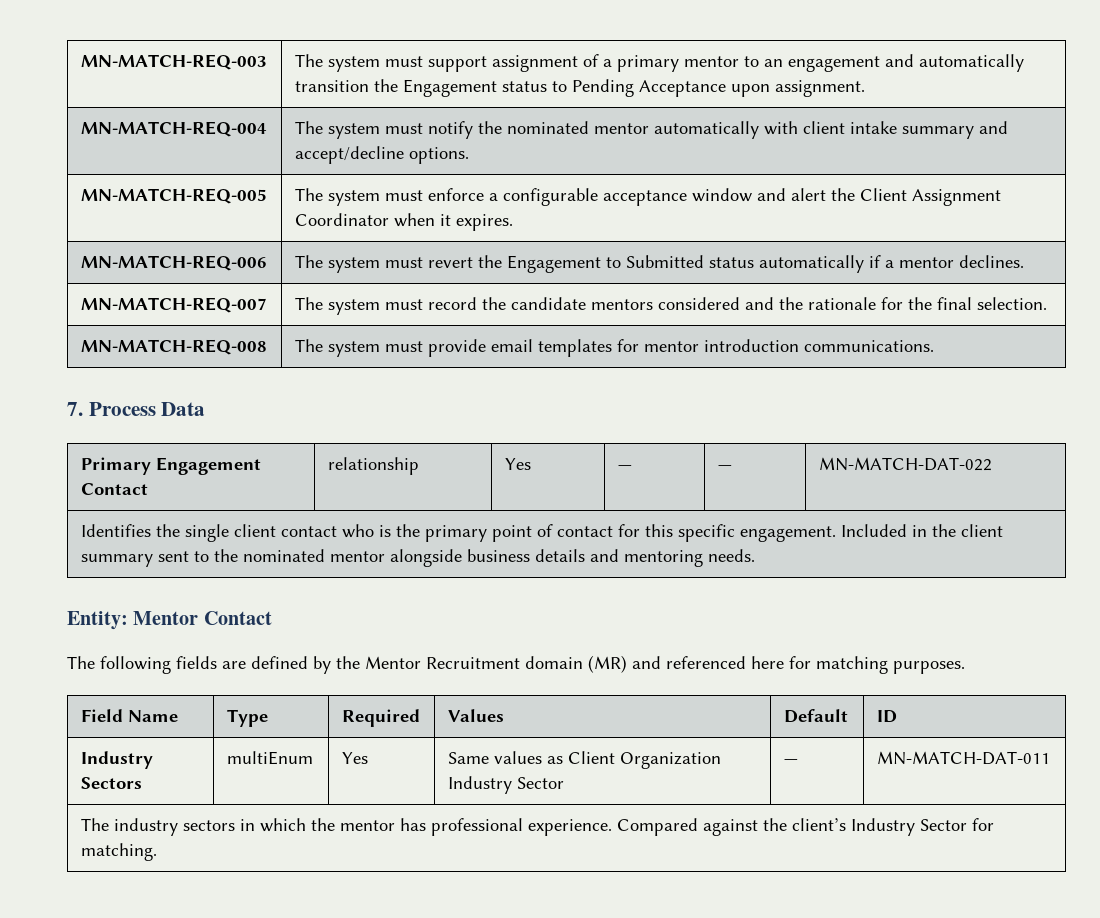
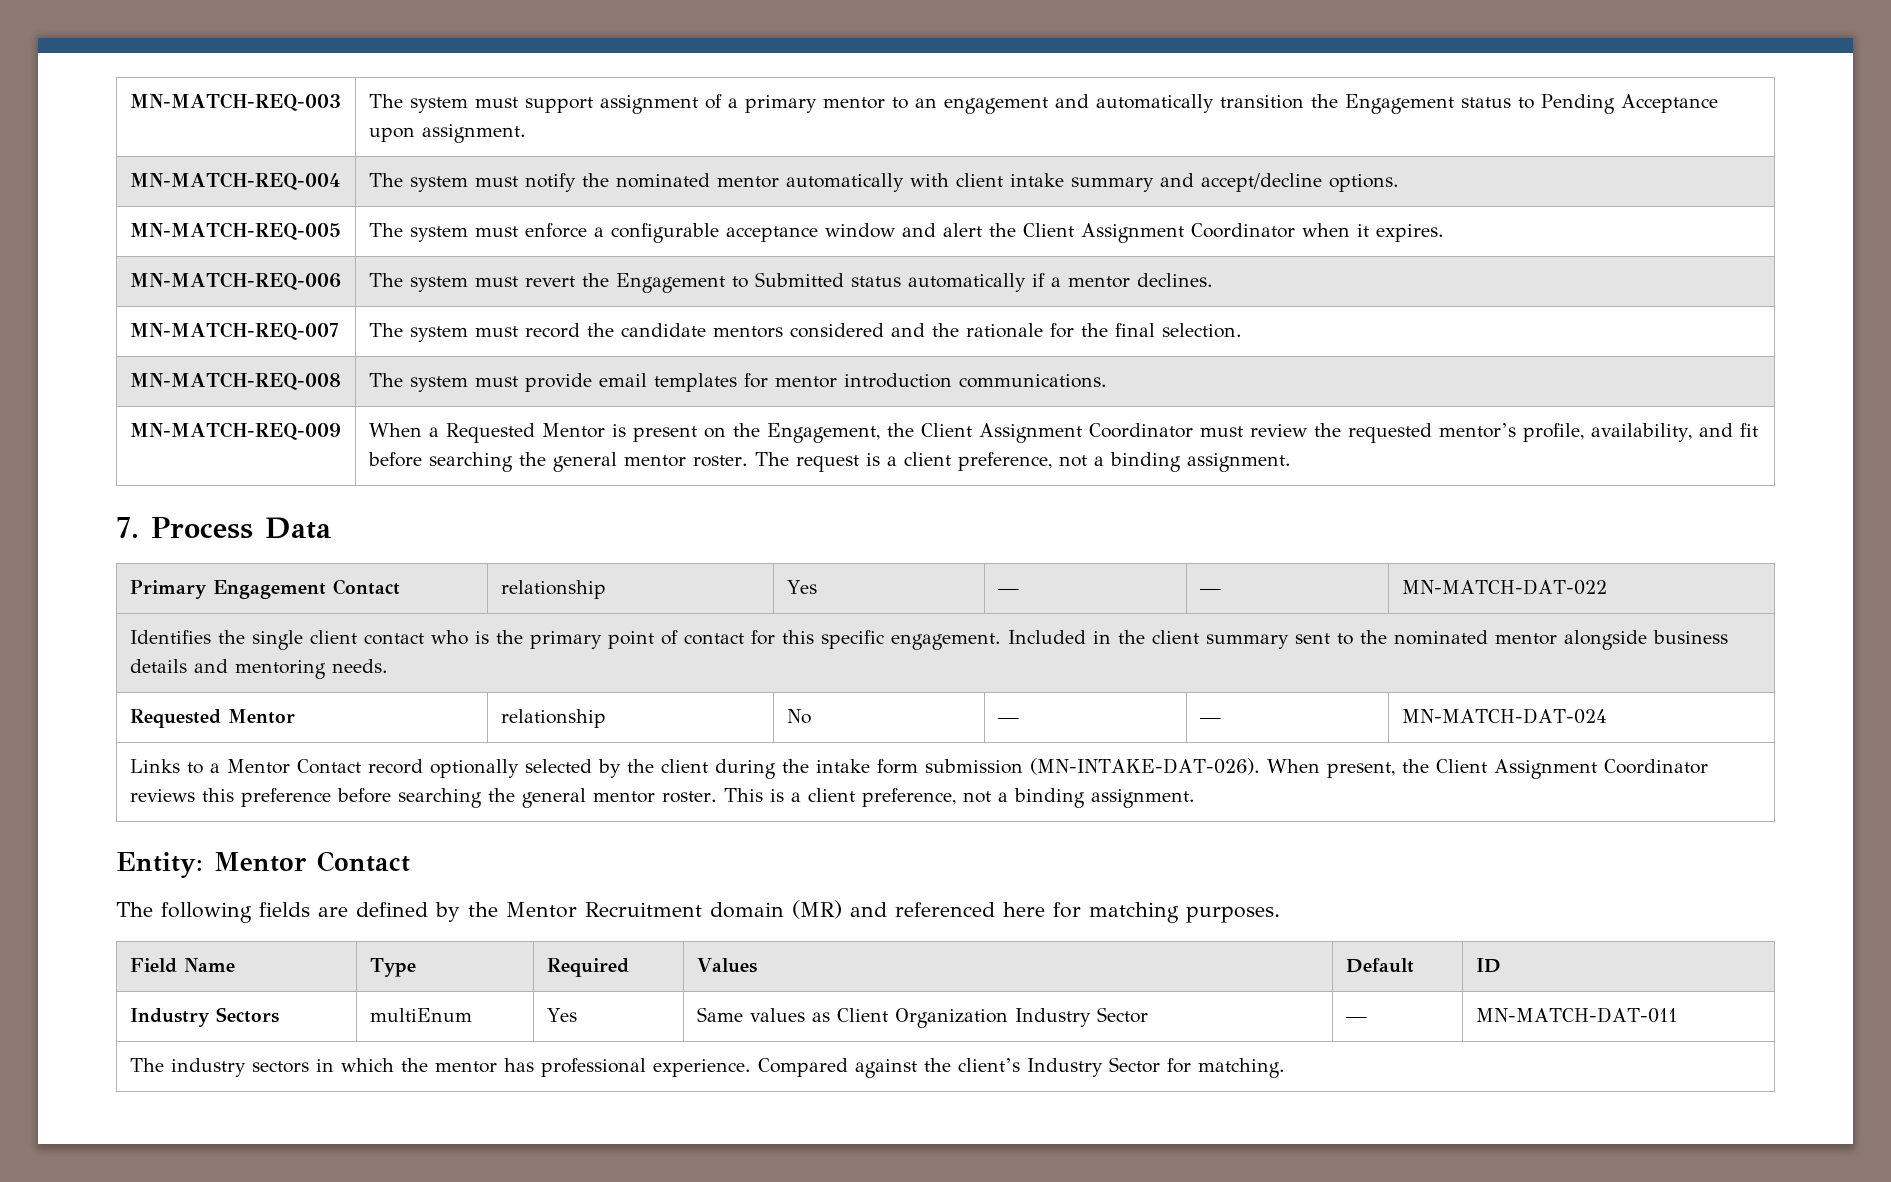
+ MN-MATCH-REQ-009 | When a Requested Mentor is present on the Engagement, the Client Assignment Coordinator must review the requested mentor’s profile, availability, and fit before searching the general mentor roster. The request is a client preference, not a binding assignment.
+ Requested Mentor | relationship | No | — | — | MN-MATCH-DAT-024
+ Links to a Mentor Contact record optionally selected by the client during the intake form submission (MN-INTAKE-DAT-026). When present, the Client Assignment Coordinator reviews this preference before searching the general mentor roster. This is a client preference, not a binding assignment.

